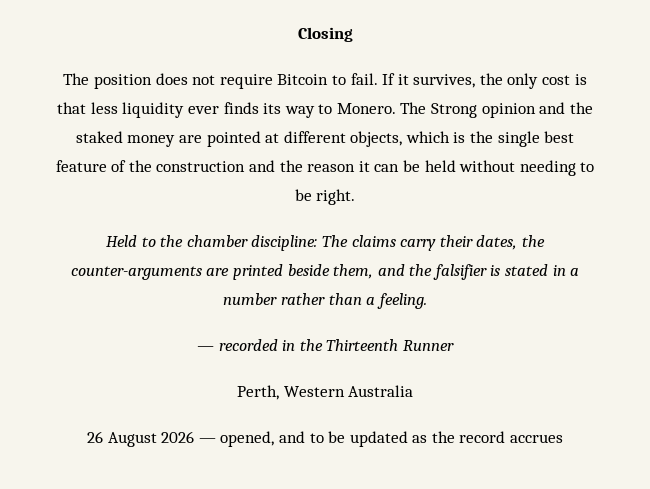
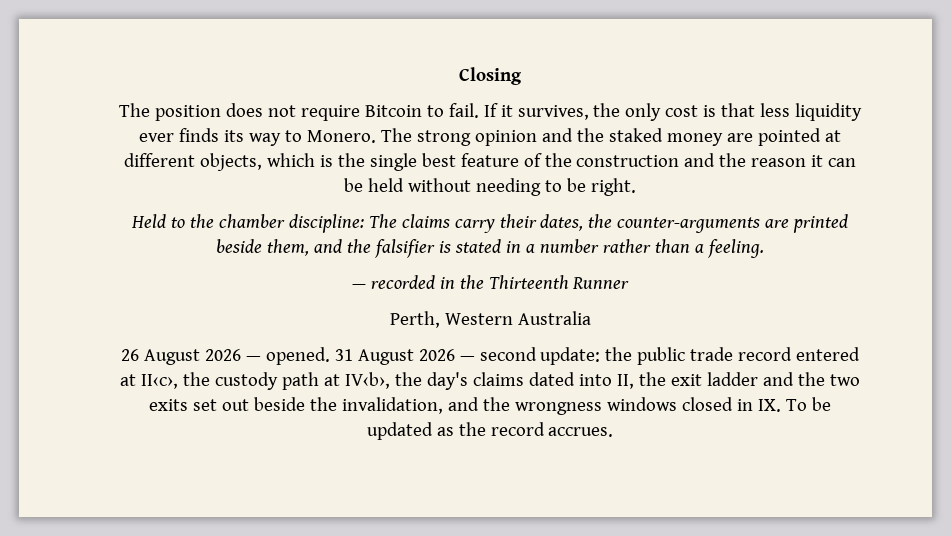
- The Strong opinion and the staked money are pointed at different objects, which is the single best feature of the construction and the reason it can be held without needing to be right.
+ The strong opinion and the staked money are pointed at different objects, which is the single best feature of the construction and the reason it can be held without needing to be right.
- 26 August 2026 — opened, and to be updated as the record accrues
+ 26 August 2026 — opened. 31 August 2026 — second update: the public trade record entered at II‹c›, the custody path at IV‹b›, the day's claims dated into II, the exit ladder and the two exits set out beside the invalidation, and the wrongness windows closed in IX. To be updated as the record accrues.

